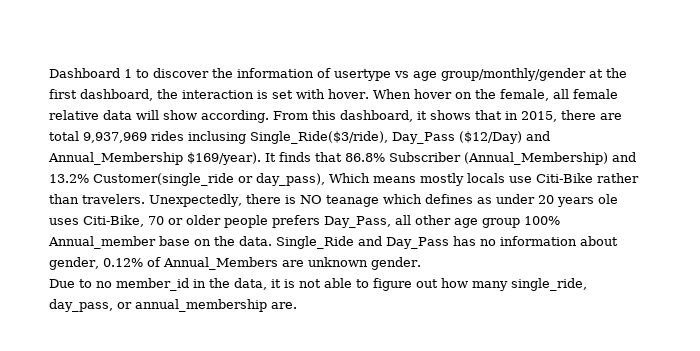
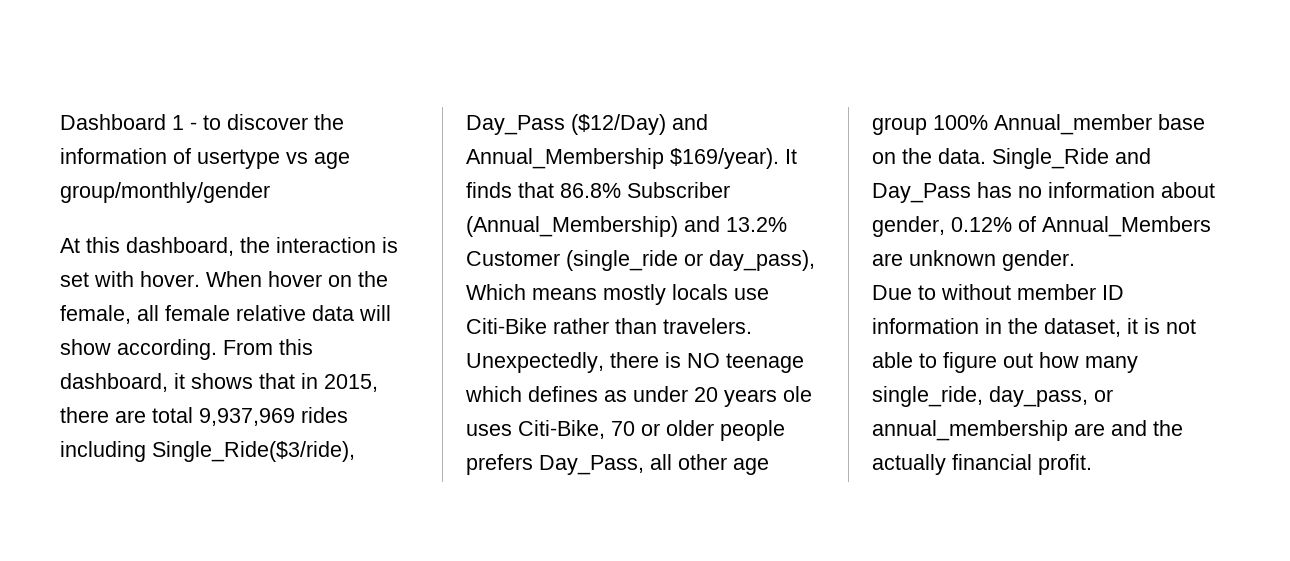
- Dashboard 1 to discover the information of usertype vs age group/monthly/gender at the first dashboard, the interaction is set with hover.
+ Dashboard 1 - to discover the information of usertype vs age group/monthly/gender
+ At this dashboard, the interaction is set with hover.
- From this dashboard, it shows that in 2015, there are total 9,937,969 rides inclusing Single_Ride($3/ride), Day_Pass ($12/Day) and Annual_Membership $169/year).
+ From this dashboard, it shows that in 2015, there are total 9,937,969 rides including Single_Ride($3/ride), Day_Pass ($12/Day) and Annual_Membership $169/year).
- It finds that 86.8% Subscriber (Annual_Membership) and 13.2% Customer(single_ride or day_pass), Which means mostly locals use Citi-Bike rather than travelers.
+ It finds that 86.8% Subscriber (Annual_Membership) and 13.2% Customer (single_ride or day_pass), Which means mostly locals use Citi-Bike rather than travelers.
- Unexpectedly, there is NO teanage which defines as under 20 years ole uses Citi-Bike, 70 or older people prefers Day_Pass, all other age group 100% Annual_member base on the data.
+ Unexpectedly, there is NO teenage which defines as under 20 years ole uses Citi-Bike, 70 or older people prefers Day_Pass, all other age group 100% Annual_member base on the data.
- Due to no member_id in the data, it is not able to figure out how many single_ride, day_pass, or annual_membership are.
+ Due to without member ID information in the dataset, it is not able to figure out how many single_ride, day_pass, or annual_membership are and the actually financial profit.

